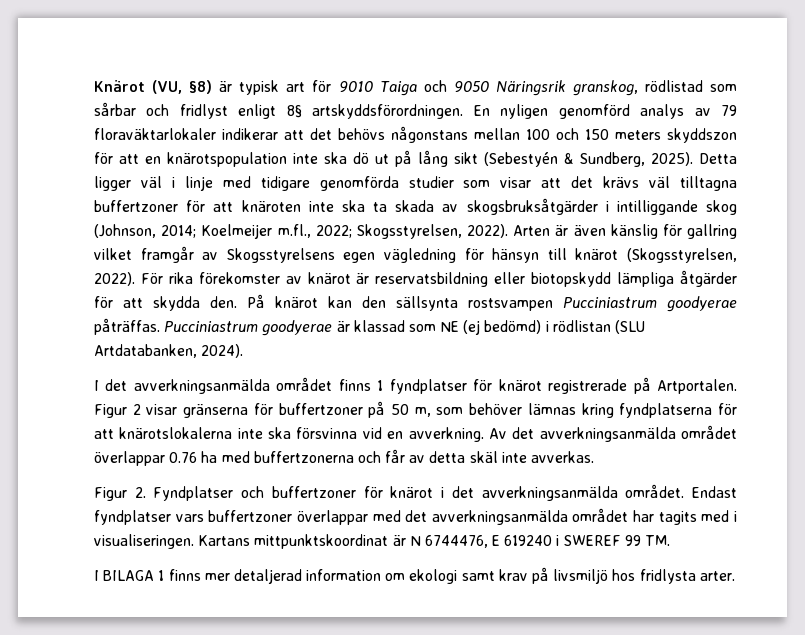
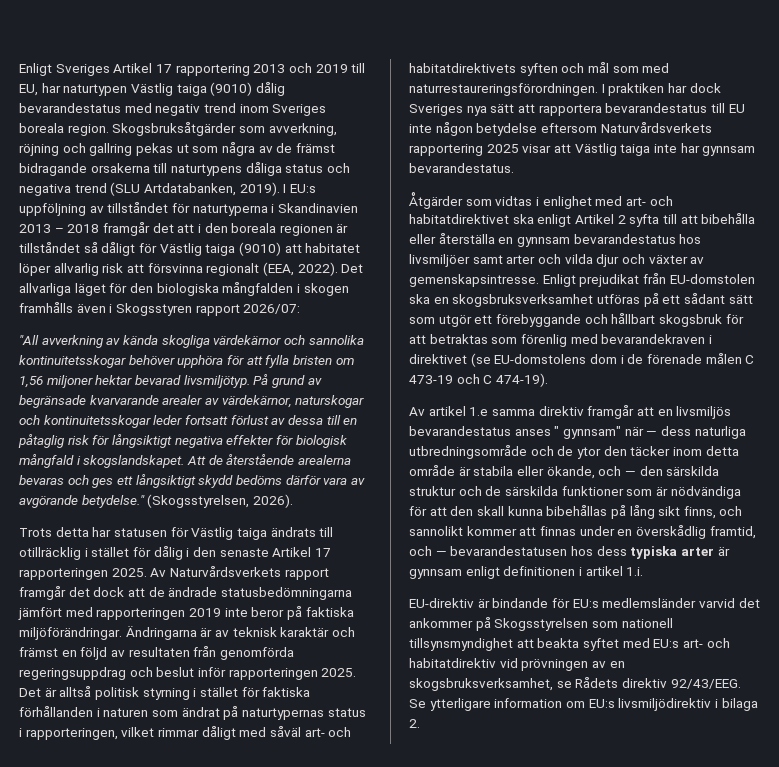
- Knärot (VU, §8) är typisk art för 9010 Taiga och 9050 Näringsrik granskog, rödlistad som sårbar och fridlyst enligt 8§ artskyddsförordningen. En nyligen genomförd analys av 79 floraväktarlokaler indikerar att det behövs någonstans mellan 100 och 150 meters skyddszon för att en knärotspopulation inte ska dö ut på lång sikt (Sebestyén & Sundberg, 2025). Detta ligger väl i linje med tidigare genomförda studier som visar att det krävs väl tilltagna buffertzoner för att knäroten inte ska ta skada av skogsbruksåtgärder i intilliggande skog (Johnson, 2014; Koelmeijer m.fl., 2022; Skogsstyrelsen, 2022). Arten är även känslig för gallring vilket framgår av Skogsstyrelsens egen vägledning för hänsyn till knärot (Skogsstyrelsen, 2022). För rika förekomster av knärot är reservatsbildning eller biotopskydd lämpliga åtgärder för att skydda den. På knärot kan den sällsynta rostsvampen Pucciniastrum goodyerae påträffas. Pucciniastrum goodyerae är klassad som NE (ej bedömd) i rödlistan (SLU Artdatabanken, 2024).
- I det avverkningsanmälda området finns 1 fyndplatser för knärot registrerade på Artportalen. Figur 2 visar gränserna för buffertzoner på 50 m, som behöver lämnas kring fyndplatserna för att knärotslokalerna inte ska försvinna vid en avverkning. Av det avverkningsanmälda området överlappar 0.76 ha med buffertzonerna och får av detta skäl inte avverkas.
- Figur 2. Fyndplatser och buffertzoner för knärot i det avverkningsanmälda området. Endast fyndplatser vars buffertzoner överlappar med det avverkningsanmälda området har tagits med i visualiseringen. Kartans mittpunktskoordinat är N 6744476, E 619240 i SWEREF 99 TM.
- I BILAGA 1 finns mer detaljerad information om ekologi samt krav på livsmiljö hos fridlysta arter.
+ Enligt Sveriges Artikel 17 rapportering 2013 och 2019 till EU, har naturtypen Västlig taiga (9010) dålig bevarandestatus med negativ trend inom Sveriges boreala region. Skogsbruksåtgärder som avverkning, röjning och gallring pekas ut som några av de främst bidragande orsakerna till naturtypens dåliga status och negativa trend (SLU Artdatabanken, 2019). I EU:s uppföljning av tillståndet för naturtyperna i Skandinavien 2013 – 2018 framgår det att i den boreala regionen är tillståndet så dåligt för Västlig taiga (9010) att habitatet löper allvarlig risk att försvinna regionalt (EEA, 2022). Det allvarliga läget för den biologiska mångfalden i skogen framhålls även i Skogsstyren rapport 2026/07:
+ "All avverkning av kända skogliga värdekärnor och sannolika kontinuitetsskogar behöver upphöra för att fylla bristen om 1,56 miljoner hektar bevarad livsmiljötyp. På grund av begränsade kvarvarande arealer av värdekärnor, naturskogar och kontinuitetsskogar leder fortsatt förlust av dessa till en påtaglig risk för långsiktigt negativa effekter för biologisk mångfald i skogslandskapet. Att de återstående arealerna bevaras och ges ett långsiktigt skydd bedöms därför vara av avgörande betydelse." (Skogsstyrelsen, 2026).
+ Trots detta har statusen för Västlig taiga ändrats till otillräcklig i stället för dålig i den senaste Artikel 17 rapporteringen 2025. Av Naturvårdsverkets rapport framgår det dock att de ändrade statusbedömningarna jämfört med rapporteringen 2019 inte beror på faktiska miljöförändringar. Ändringarna är av teknisk karaktär och främst en följd av resultaten från genomförda regeringsuppdrag och beslut inför rapporteringen 2025. Det är alltså politisk styrning i stället för faktiska förhållanden i naturen som ändrat på naturtypernas status i rapporteringen, vilket rimmar dåligt med såväl art- och habitatdirektivets syften och mål som med naturrestaureringsförordningen. I praktiken har dock Sveriges nya sätt att rapportera bevarandestatus till EU inte någon betydelse eftersom Naturvårdsverkets rapportering 2025 visar att Västlig taiga inte har gynnsam bevarandestatus.
+ Åtgärder som vidtas i enlighet med art- och habitatdirektivet ska enligt Artikel 2 syfta till att bibehålla eller återställa en gynnsam bevarandestatus hos livsmiljöer samt arter och vilda djur och växter av gemenskapsintresse. Enligt prejudikat från EU-domstolen ska en skogsbruksverksamhet utföras på ett sådant sätt som utgör ett förebyggande och hållbart skogsbruk för att betraktas som förenlig med bevarandekraven i direktivet (se EU-domstolens dom i de förenade målen C 473-19 och C 474-19).
+ Av artikel 1.e samma direktiv framgår att en livsmiljös bevarandestatus anses " gynnsam" när — dess naturliga utbredningsområde och de ytor den täcker inom detta område är stabila eller ökande, och — den särskilda struktur och de särskilda funktioner som är nödvändiga för att den skall kunna bibehållas på lång sikt finns, och sannolikt kommer att finnas under en överskådlig framtid, och — bevarandestatusen hos dess typiska arter är gynnsam enligt definitionen i artikel 1.i.
+ EU-direktiv är bindande för EU:s medlemsländer varvid det ankommer på Skogsstyrelsen som nationell tillsynsmyndighet att beakta syftet med EU:s art- och habitatdirektiv vid prövningen av en skogsbruksverksamhet, se Rådets direktiv 92/43/EEG. Se ytterligare information om EU:s livsmiljödirektiv i bilaga 2.

